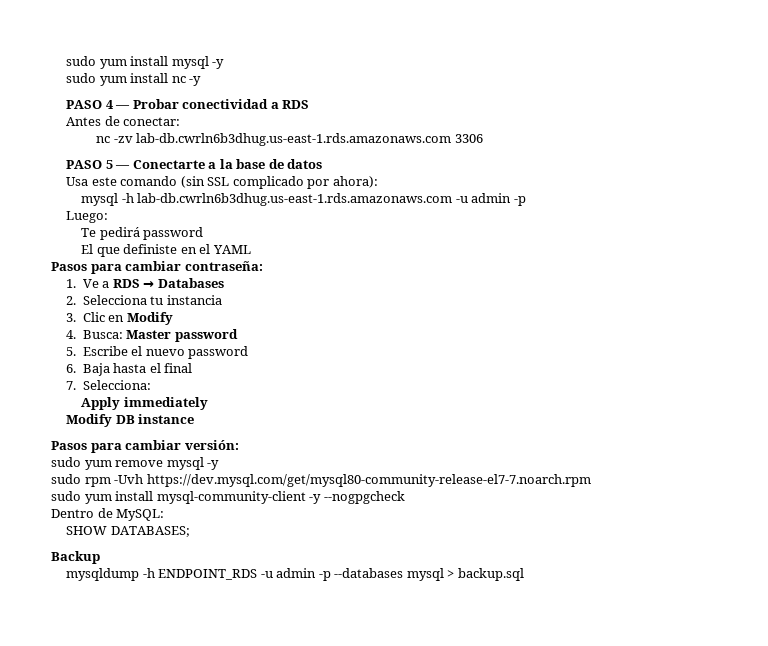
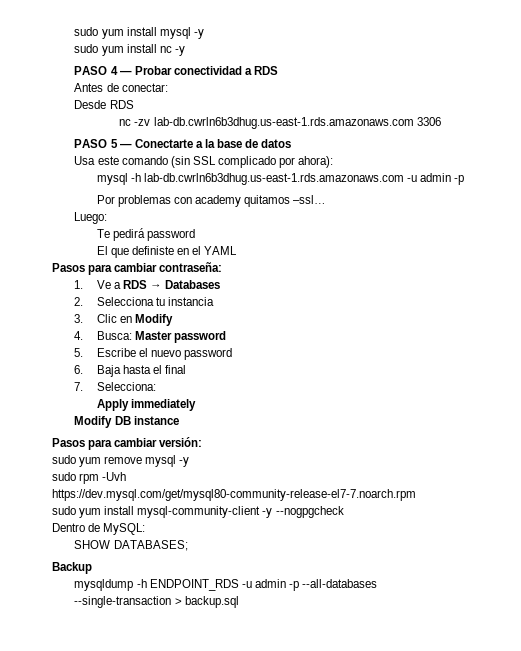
+ Desde RDS
+ Por problemas con academy quitamos –ssl…
- mysqldump -h ENDPOINT_RDS -u admin -p --databases mysql > backup.sql
+ mysqldump -h ENDPOINT_RDS -u admin -p --all-databases --single-transaction > backup.sql

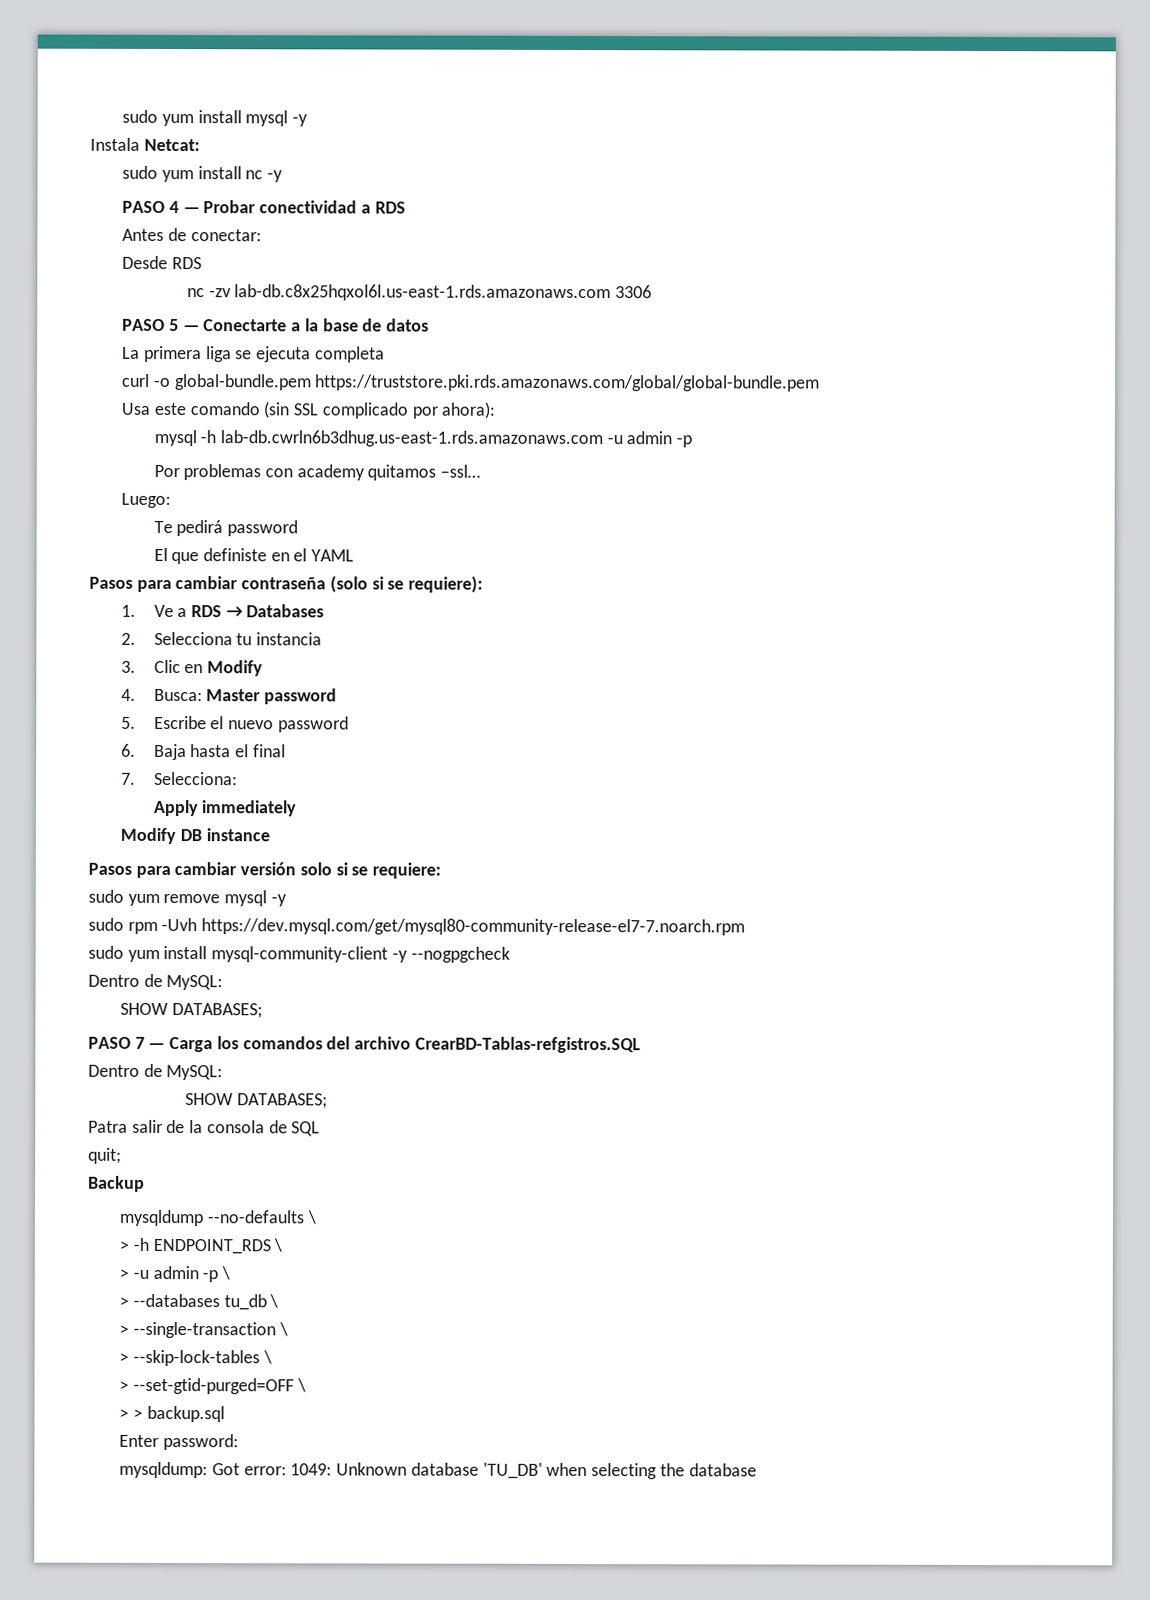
+ Instala Netcat:
- nc -zv lab-db.cwrln6b3dhug.us-east-1.rds.amazonaws.com 3306
+ nc -zv lab-db.c8x25hqxol6l.us-east-1.rds.amazonaws.com 3306
+ La primera liga se ejecuta completa
+ curl -o global-bundle.pem https://truststore.pki.rds.amazonaws.com/global/global-bundle.pem
- Pasos para cambiar contraseña:
+ Pasos para cambiar contraseña (solo si se requiere):
- Pasos para cambiar versión:
+ Pasos para cambiar versión solo si se requiere:
+ PASO 7 — Carga los comandos del archivo CrearBD-Tablas-refgistros.SQL
+ Dentro de MySQL:
+ SHOW DATABASES;
+ Patra salir de la consola de SQL
+ quit;
  Backup
- mysqldump -h ENDPOINT_RDS -u admin -p --all-databases --single-transaction > backup.sql
+ mysqldump --no-defaults \
+ > -h ENDPOINT_RDS \
+ > -u admin -p \
+ > --databases tu_db \
+ > --single-transaction \
+ > --skip-lock-tables \
+ > --set-gtid-purged=OFF \
+ > > backup.sql
+ Enter password:
+ mysqldump: Got error: 1049: Unknown database 'TU_DB' when selecting the database

